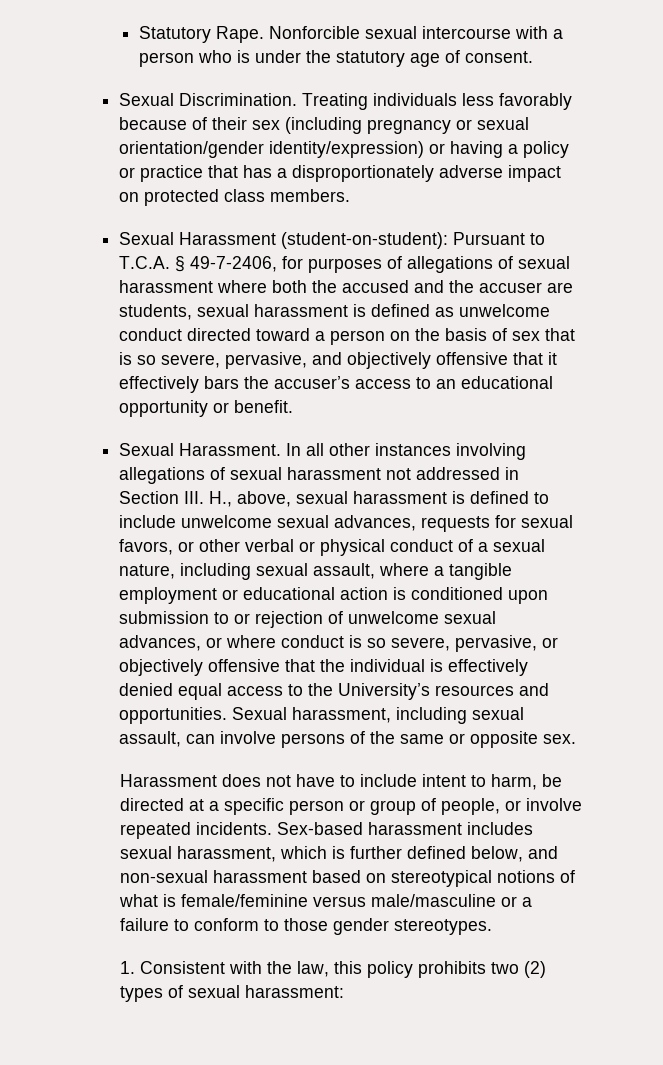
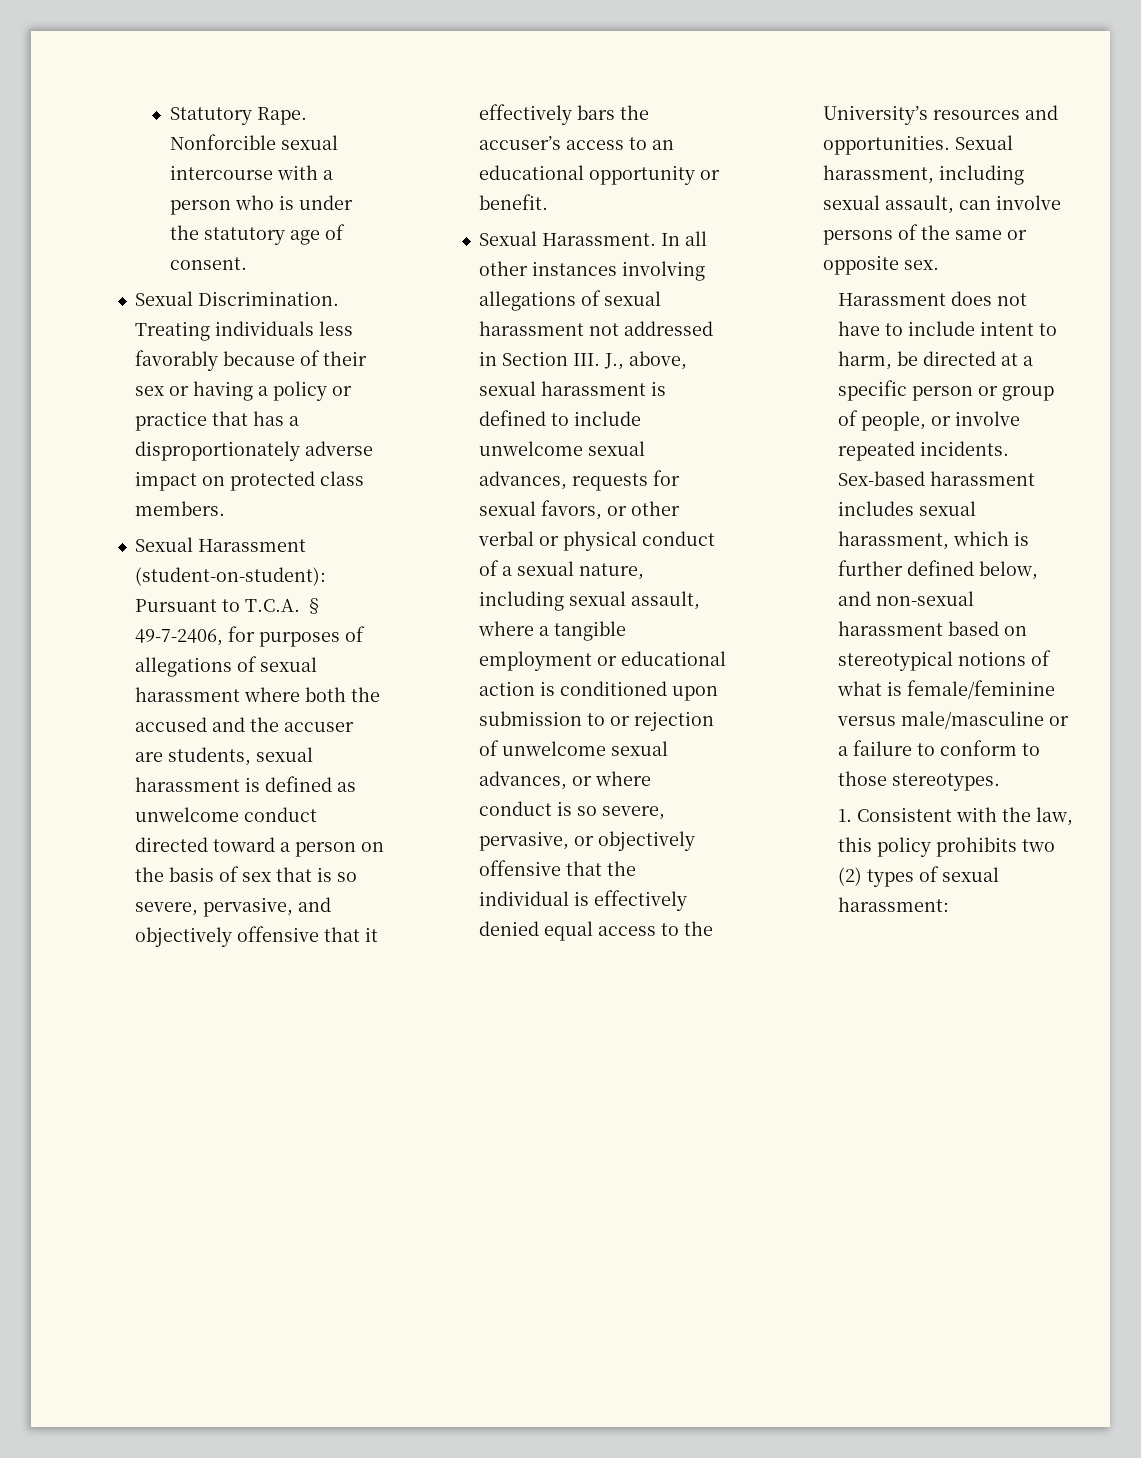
- Treating individuals less favorably because of their sex (including pregnancy or sexual orientation/gender identity/expression) or having a policy or practice that has a disproportionately adverse impact on protected class members.
+ Treating individuals less favorably because of their sex or having a policy or practice that has a disproportionately adverse impact on protected class members.
- In all other instances involving allegations of sexual harassment not addressed in Section III. H., above, sexual harassment is defined to include unwelcome sexual advances, requests for sexual favors, or other verbal or physical conduct of a sexual nature, including sexual assault, where a tangible employment or educational action is conditioned upon submission to or rejection of unwelcome sexual advances, or where conduct is so severe, pervasive, or objectively offensive that the individual is effectively denied equal access to the University’s resources and opportunities.
+ In all other instances involving allegations of sexual harassment not addressed in Section III. J., above, sexual harassment is defined to include unwelcome sexual advances, requests for sexual favors, or other verbal or physical conduct of a sexual nature, including sexual assault, where a tangible employment or educational action is conditioned upon submission to or rejection of unwelcome sexual advances, or where conduct is so severe, pervasive, or objectively offensive that the individual is effectively denied equal access to the University’s resources and opportunities.
- Sex-based harassment includes sexual harassment, which is further defined below, and non-sexual harassment based on stereotypical notions of what is female/feminine versus male/masculine or a failure to conform to those gender stereotypes.
+ Sex-based harassment includes sexual harassment, which is further defined below, and non-sexual harassment based on stereotypical notions of what is female/feminine versus male/masculine or a failure to conform to those stereotypes.

